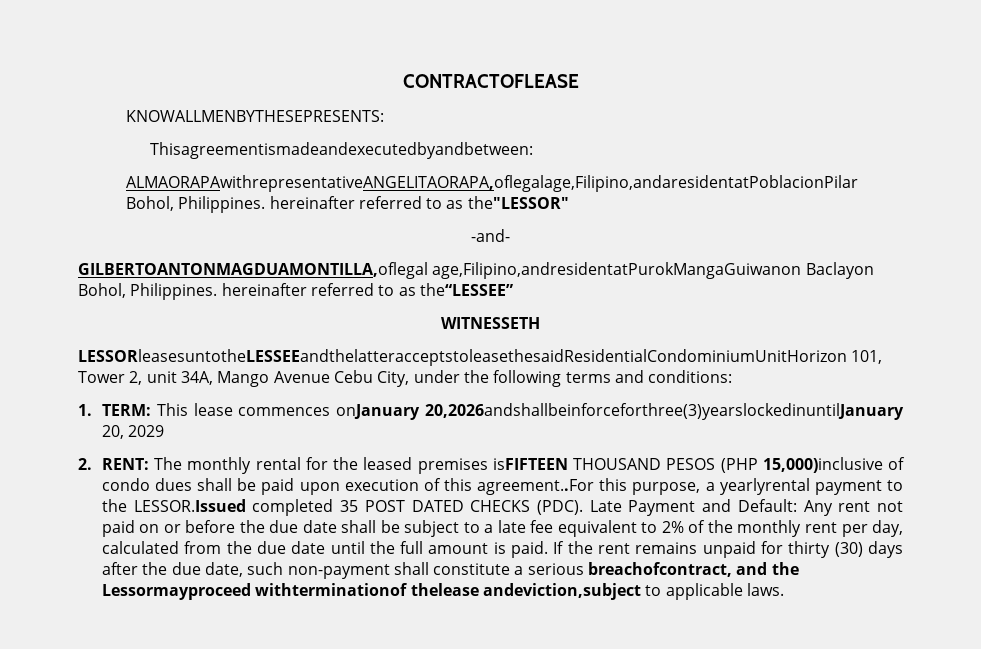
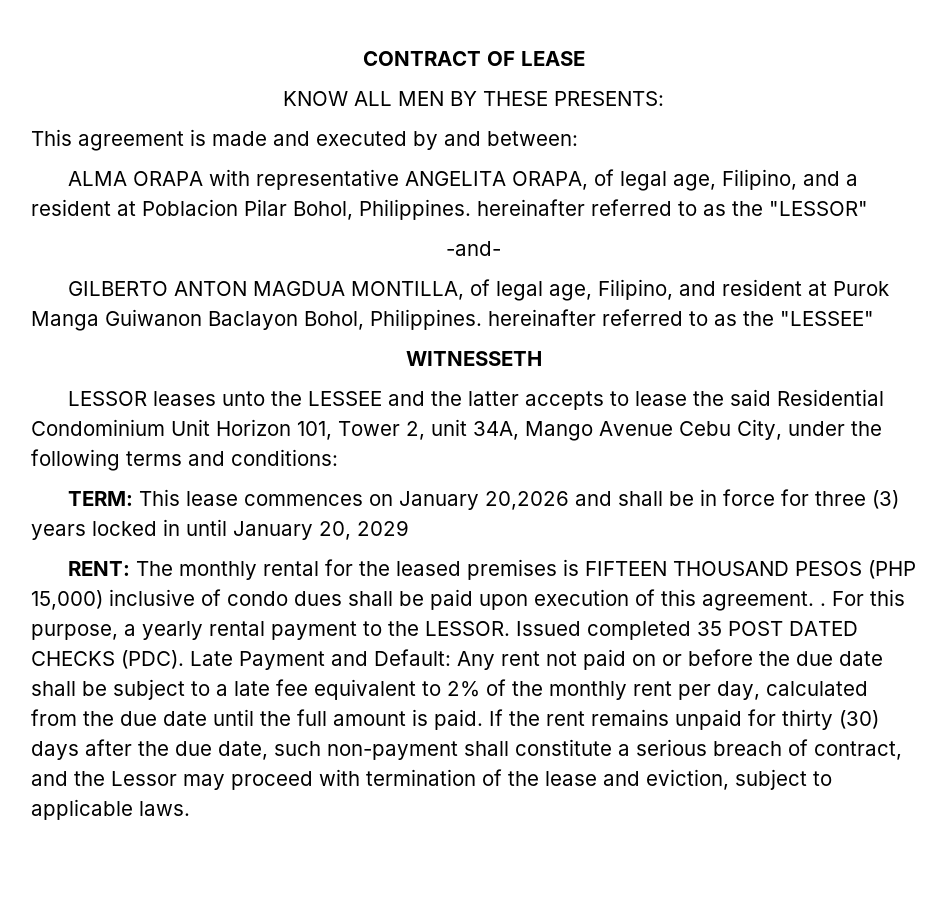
- CONTRACTOFLEASE
- KNOWALLMENBYTHESEPRESENTS:
- Thisagreementismadeandexecutedbyandbetween:
- ALMAORAPAwithrepresentativeANGELITAORAPA,oflegalage,Filipino,andaresidentatPoblacionPilar Bohol, Philippines. hereinafter referred to as the"LESSOR"
+ CONTRACT OF LEASE
+ KNOW ALL MEN BY THESE PRESENTS:
+ This agreement is made and executed by and between:
+ ALMA ORAPA with representative ANGELITA ORAPA, of legal age, Filipino, and a resident at Poblacion Pilar Bohol, Philippines. hereinafter referred to as the "LESSOR"
- GILBERTOANTONMAGDUAMONTILLA,oflegal age,Filipino,andresidentatPurokMangaGuiwanon Baclayon Bohol, Philippines. hereinafter referred to as the“LESSEE”
+ GILBERTO ANTON MAGDUA MONTILLA, of legal age, Filipino, and resident at Purok Manga Guiwanon Baclayon Bohol, Philippines. hereinafter referred to as the "LESSEE"
- LESSORleasesuntotheLESSEEandthelatteracceptstoleasethesaidResidentialCondominiumUnitHorizon 101, Tower 2, unit 34A, Mango Avenue Cebu City, under the following terms and conditions:
+ LESSOR leases unto the LESSEE and the latter accepts to lease the said Residential Condominium Unit Horizon 101, Tower 2, unit 34A, Mango Avenue Cebu City, under the following terms and conditions:
- 1. TERM: This lease commences onJanuary 20,2026andshallbeinforceforthree(3)yearslockedinuntilJanuary 20, 2029
+ TERM: This lease commences on January 20,2026 and shall be in force for three (3) years locked in until January 20, 2029
- 2. RENT: The monthly rental for the leased premises isFIFTEEN THOUSAND PESOS (PHP 15,000)inclusive of condo dues shall be paid upon execution of this agreement..For this purpose, a yearlyrental payment to the LESSOR.Issued completed 35 POST DATED CHECKS (PDC).
+ RENT: The monthly rental for the leased premises is FIFTEEN THOUSAND PESOS (PHP 15,000) inclusive of condo dues shall be paid upon execution of this agreement. . For this purpose, a yearly rental payment to the LESSOR. Issued completed 35 POST DATED CHECKS (PDC).
- If the rent remains unpaid for thirty (30) days after the due date, such non-payment shall constitute a serious breachofcontract, and the Lessormayproceed withterminationof thelease andeviction,subject to applicable laws.
+ If the rent remains unpaid for thirty (30) days after the due date, such non-payment shall constitute a serious breach of contract, and the Lessor may proceed with termination of the lease and eviction, subject to applicable laws.

